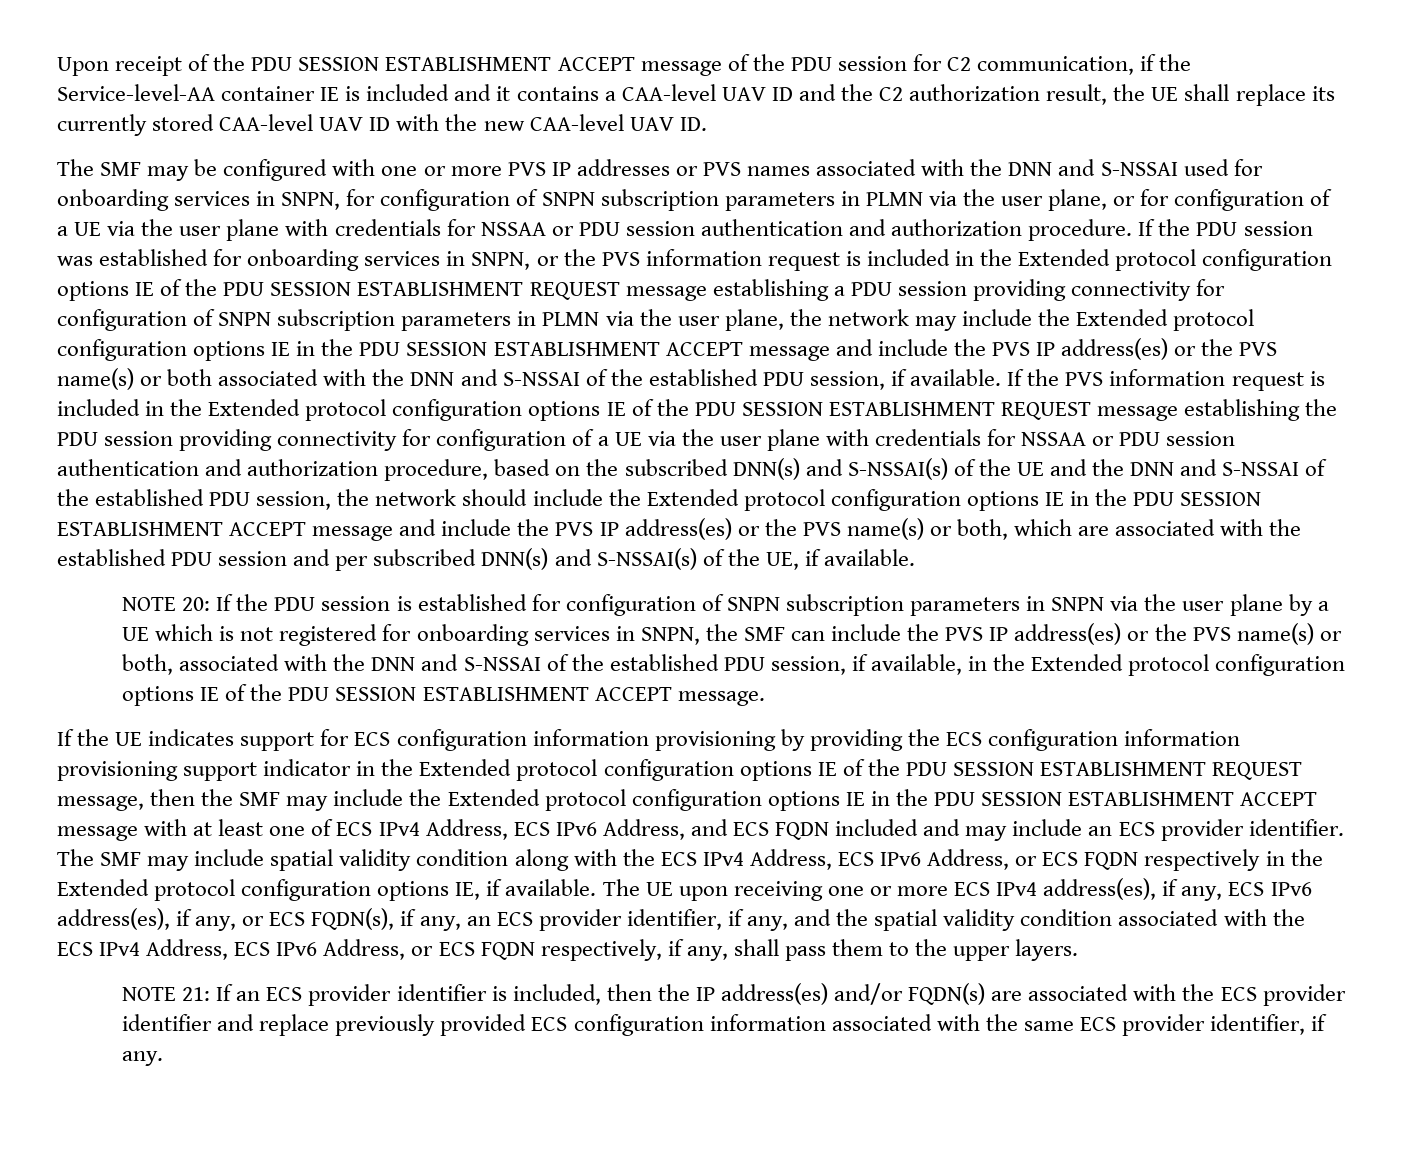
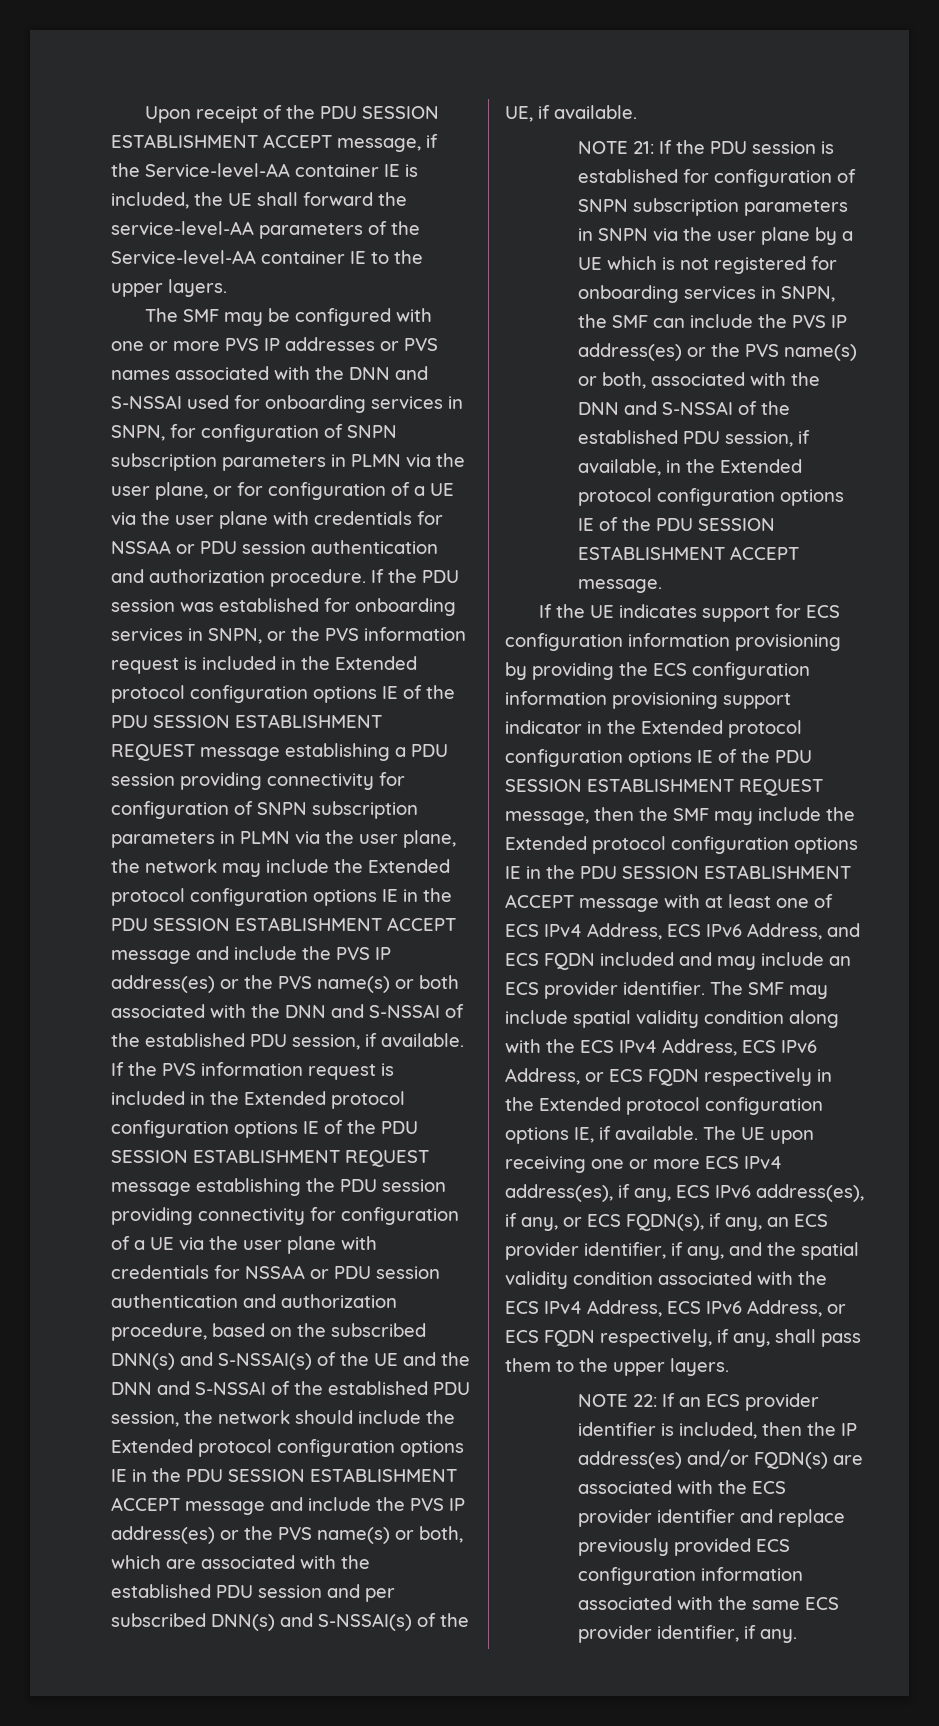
- Upon receipt of the PDU SESSION ESTABLISHMENT ACCEPT message of the PDU session for C2 communication, if the Service-level-AA container IE is included and it contains a CAA-level UAV ID and the C2 authorization result, the UE shall replace its currently stored CAA-level UAV ID with the new CAA-level UAV ID.
+ Upon receipt of the PDU SESSION ESTABLISHMENT ACCEPT message, if the Service-level-AA container IE is included, the UE shall forward the service-level-AA parameters of the Service-level-AA container IE to the upper layers.
- NOTE 20:
+ NOTE 21:
- NOTE 21: If an ECS provider identifier is included, then the IP address(es) and/or FQDN(s) are associated with the ECS provider identifier and replace previously provided ECS configuration information associated with the same ECS provider identifier, if any.
+ NOTE 22: If an ECS provider identifier is included, then the IP address(es) and/or FQDN(s) are associated with the ECS provider identifier and replace previously provided ECS configuration information associated with the same ECS provider identifier, if any.

